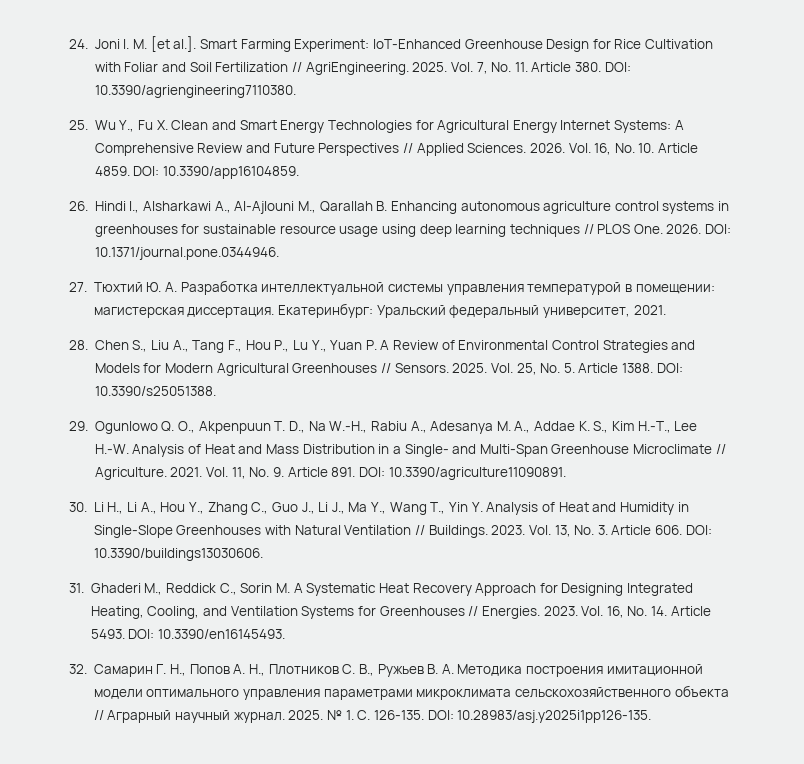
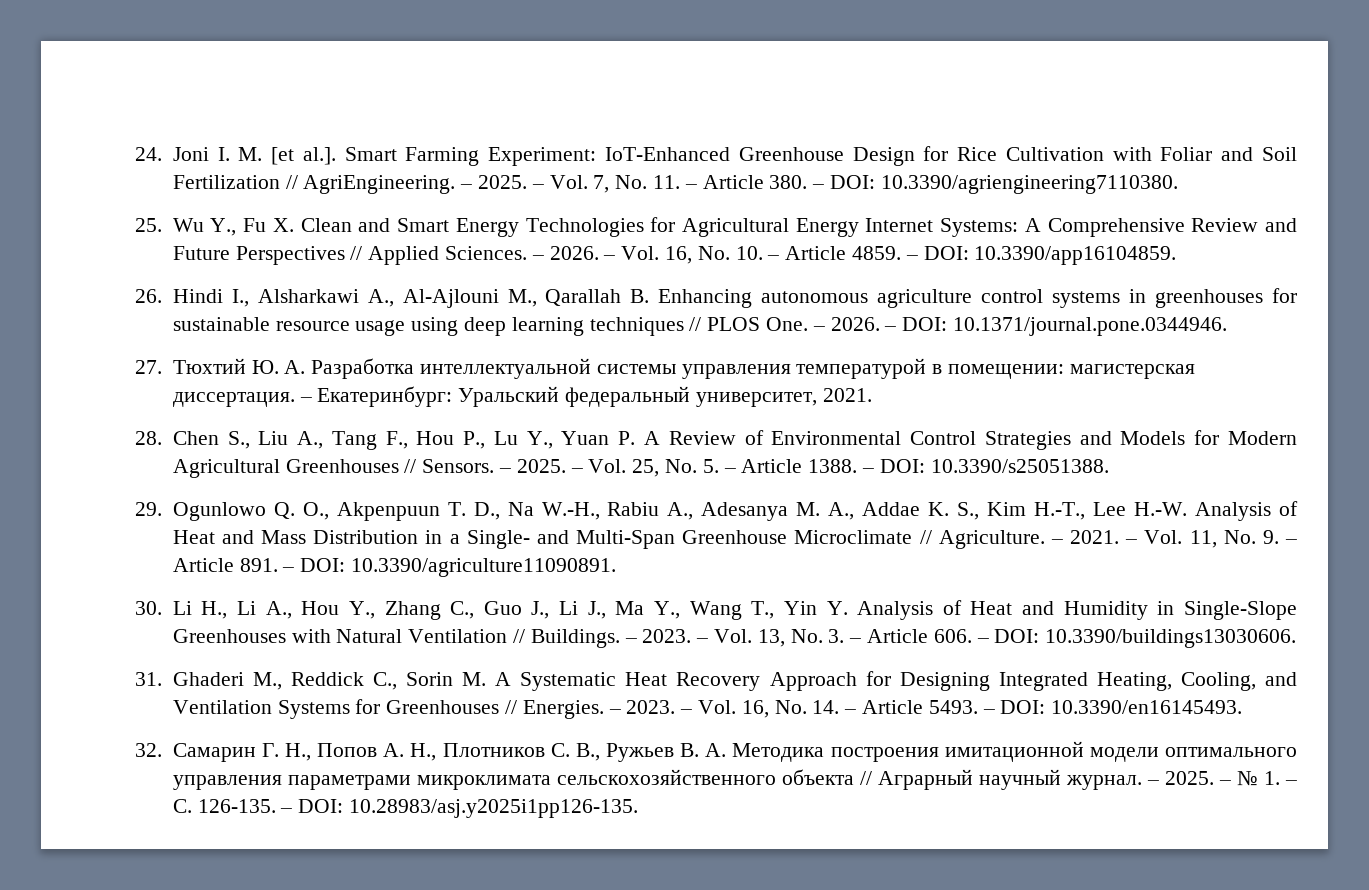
- 2025. Vol. 7, No. 11. Article 380. DOI: 10.3390/agriengineering7110380.
+ – 2025. – Vol. 7, No. 11. – Article 380. – DOI: 10.3390/agriengineering7110380.
- 2026. Vol. 16, No. 10. Article 4859.
+ – 2026. – Vol. 16, No. 10. – Article 4859.
- DOI: 10.3390/app16104859.
+ – DOI: 10.3390/app16104859.
- 26. Hindi I., Alsharkawi A., Al-Ajlouni M., Qarallah B. Enhancing autonomous agriculture control systems in greenhouses for sustainable resource usage using deep learning techniques // PLOS One. 2026. DOI: 10.1371/journal.pone.0344946.
+ 26. Hindi I., Alsharkawi A., Al-Ajlouni M., Qarallah B. Enhancing autonomous agriculture control systems in greenhouses for sustainable resource usage using deep learning techniques // PLOS One. – 2026. – DOI: 10.1371/journal.pone.0344946.
- Екатеринбург: Уральский федеральный университет, 2021.
+ – Екатеринбург: Уральский федеральный университет, 2021.
- 2025. Vol. 25, No. 5. Article 1388.
+ – 2025. – Vol. 25, No. 5. – Article 1388.
- DOI: 10.3390/s25051388.
+ – DOI: 10.3390/s25051388.
- 2021. Vol. 11, No. 9. Article 891. DOI: 10.3390/agriculture11090891.
+ – 2021. – Vol. 11, No. 9. – Article 891. – DOI: 10.3390/agriculture11090891.
- 2023. Vol. 13, No. 3. Article 606. DOI: 10.3390/buildings13030606.
+ – 2023. – Vol. 13, No. 3. – Article 606. – DOI: 10.3390/buildings13030606.
- 2023. Vol. 16, No. 14. Article 5493.
+ – 2023. – Vol. 16, No. 14. – Article 5493.
- DOI: 10.3390/en16145493.
+ – DOI: 10.3390/en16145493.
- 2025. № 1. С. 126-135.
+ – 2025. – № 1. – С. 126-135.
- DOI: 10.28983/asj.y2025i1pp126-135.
+ – DOI: 10.28983/asj.y2025i1pp126-135.

